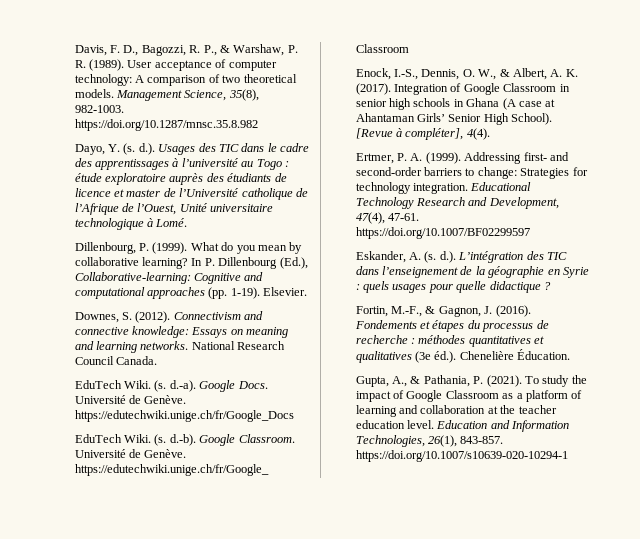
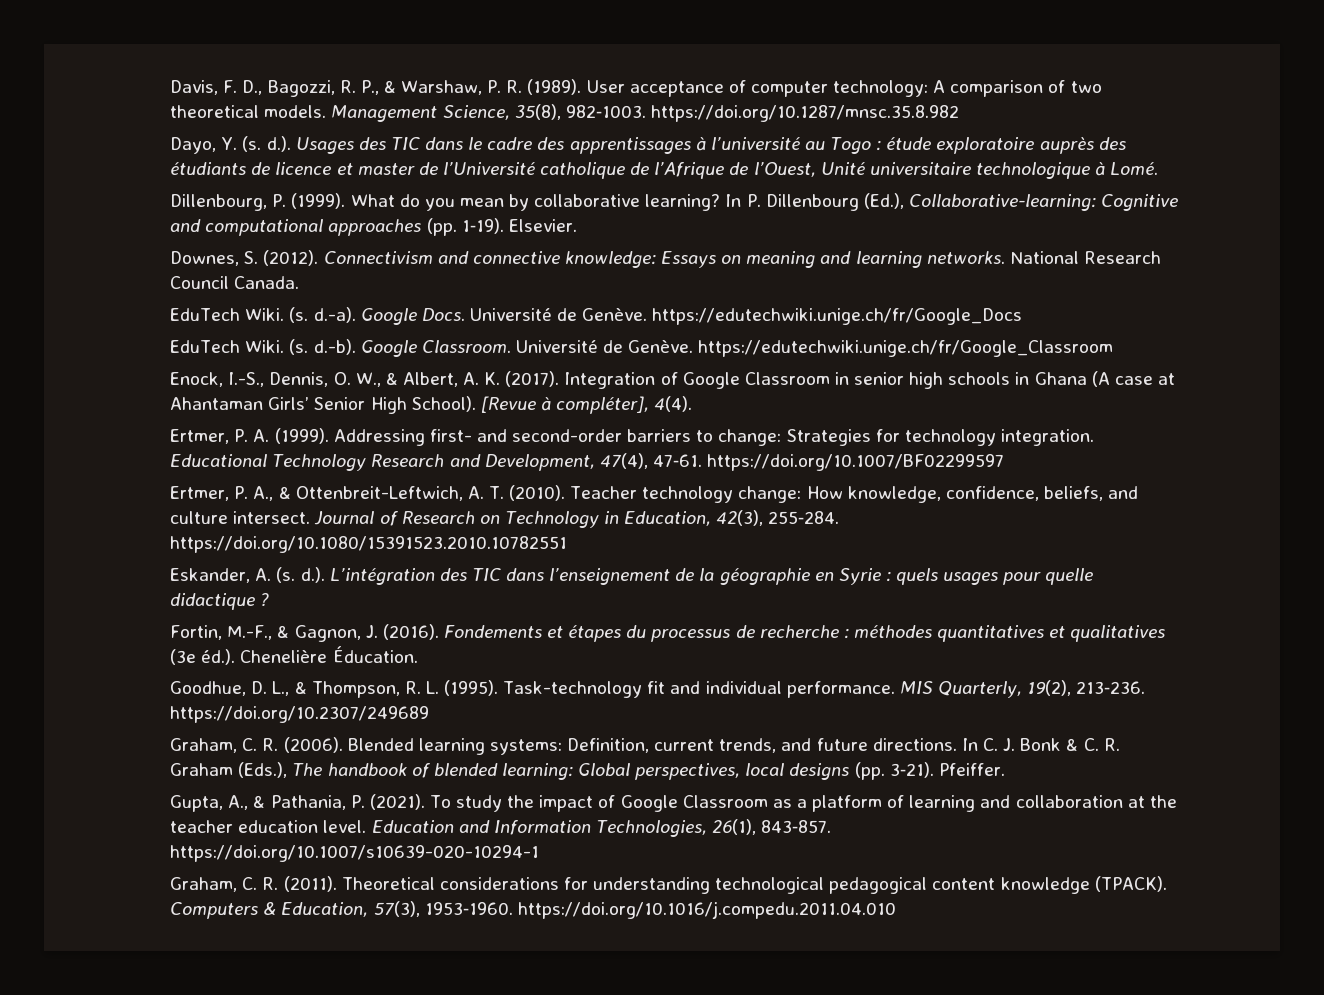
+ Ertmer, P. A., & Ottenbreit-Leftwich, A. T. (2010). Teacher technology change: How knowledge, confidence, beliefs, and culture intersect. Journal of Research on Technology in Education, 42(3), 255‑284. https://doi.org/10.1080/15391523.2010.10782551
+ Goodhue, D. L., & Thompson, R. L. (1995). Task-technology fit and individual performance. MIS Quarterly, 19(2), 213‑236. https://doi.org/10.2307/249689
+ Graham, C. R. (2006). Blended learning systems: Definition, current trends, and future directions. In C. J. Bonk & C. R. Graham (Eds.), The handbook of blended learning: Global perspectives, local designs (pp. 3‑21). Pfeiffer.
+ Graham, C. R. (2011). Theoretical considerations for understanding technological pedagogical content knowledge (TPACK). Computers & Education, 57(3), 1953‑1960. https://doi.org/10.1016/j.compedu.2011.04.010

